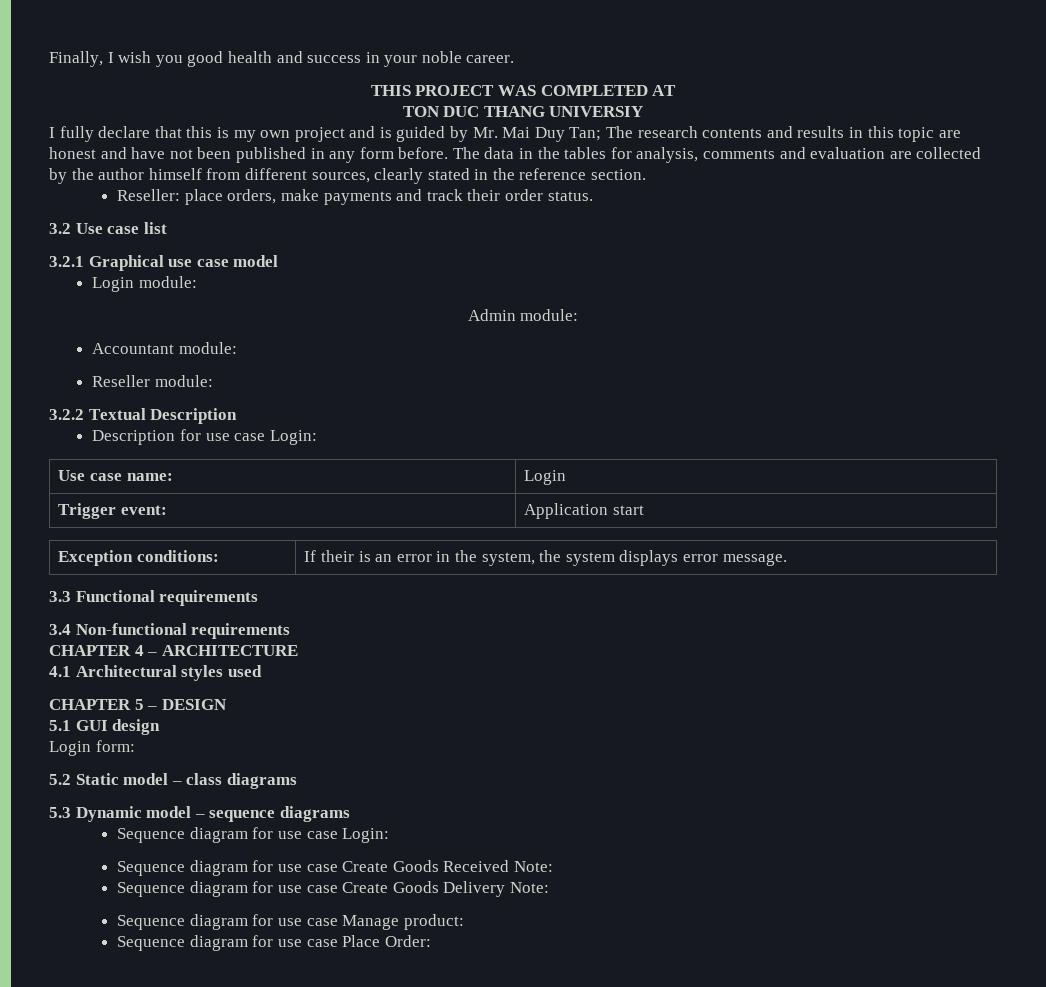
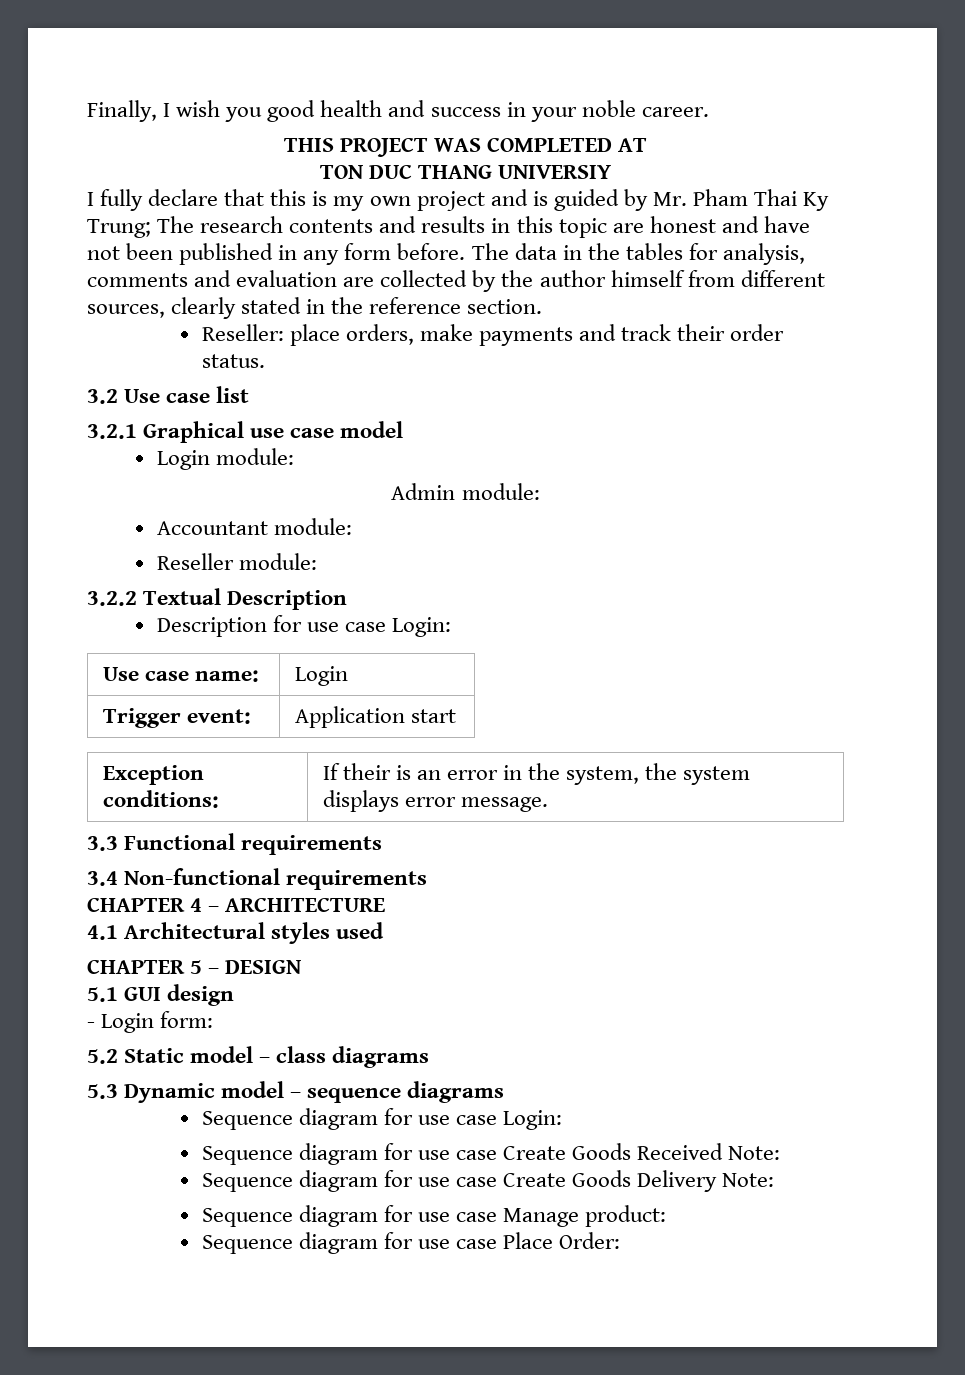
- I fully declare that this is my own project and is guided by Mr. Mai Duy Tan; The research contents and results in this topic are honest and have not been published in any form before.
+ I fully declare that this is my own project and is guided by Mr. Pham Thai Ky Trung; The research contents and results in this topic are honest and have not been published in any form before.
- Login form:
+ - Login form:

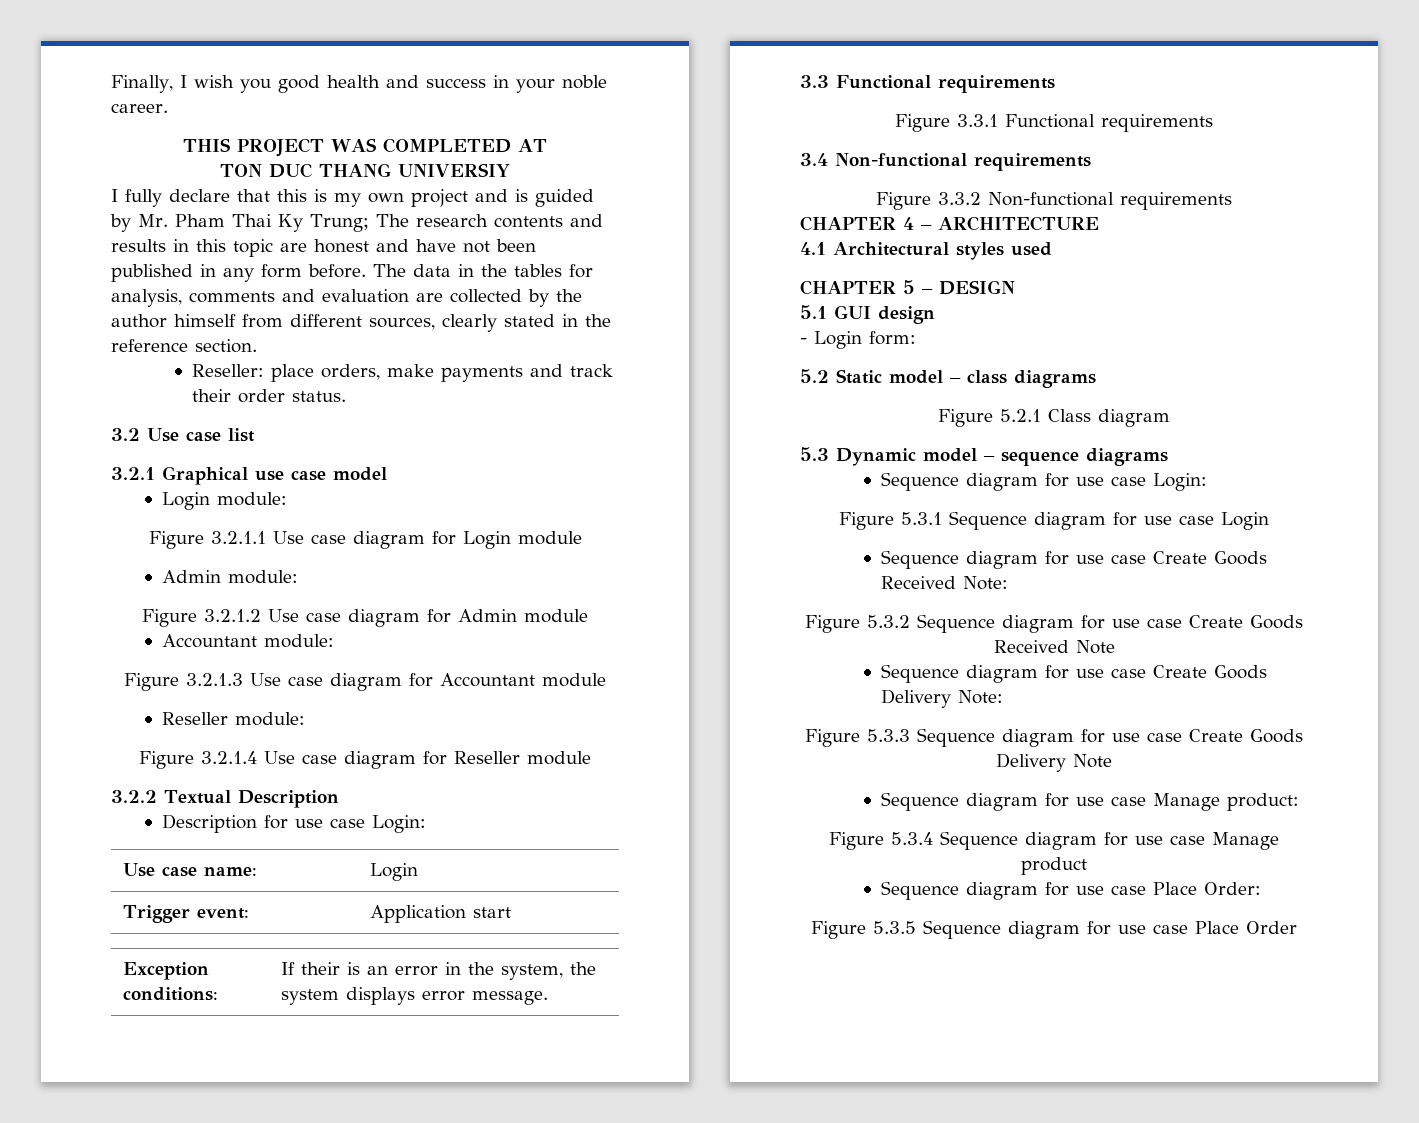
+ Figure 3.2.1.1 Use case diagram for Login module
  Admin module:
+ Figure 3.2.1.2 Use case diagram for Admin module
  Accountant module:
+ Figure 3.2.1.3 Use case diagram for Accountant module
  Reseller module:
+ Figure 3.2.1.4 Use case diagram for Reseller module
+ Figure 3.3.1 Functional requirements
+ Figure 3.3.2 Non-functional requirements
+ Figure 5.2.1 Class diagram
+ Figure 5.3.1 Sequence diagram for use case Login
+ Figure 5.3.2 Sequence diagram for use case Create Goods Received Note
+ Figure 5.3.3 Sequence diagram for use case Create Goods Delivery Note
+ Figure 5.3.4 Sequence diagram for use case Manage product
+ Figure 5.3.5 Sequence diagram for use case Place Order

